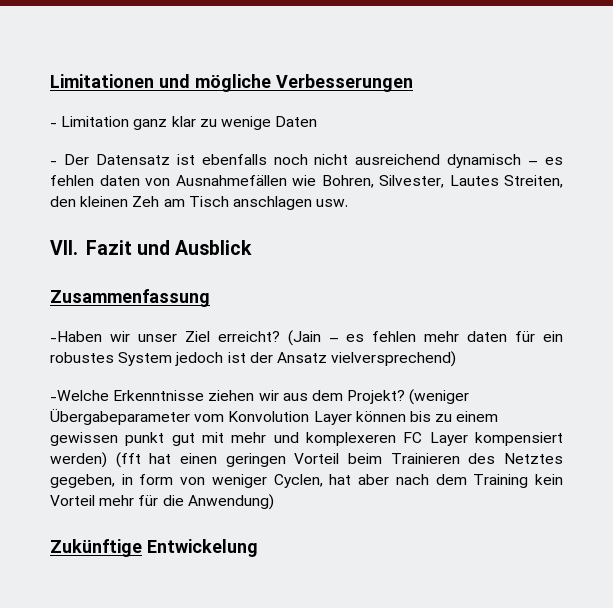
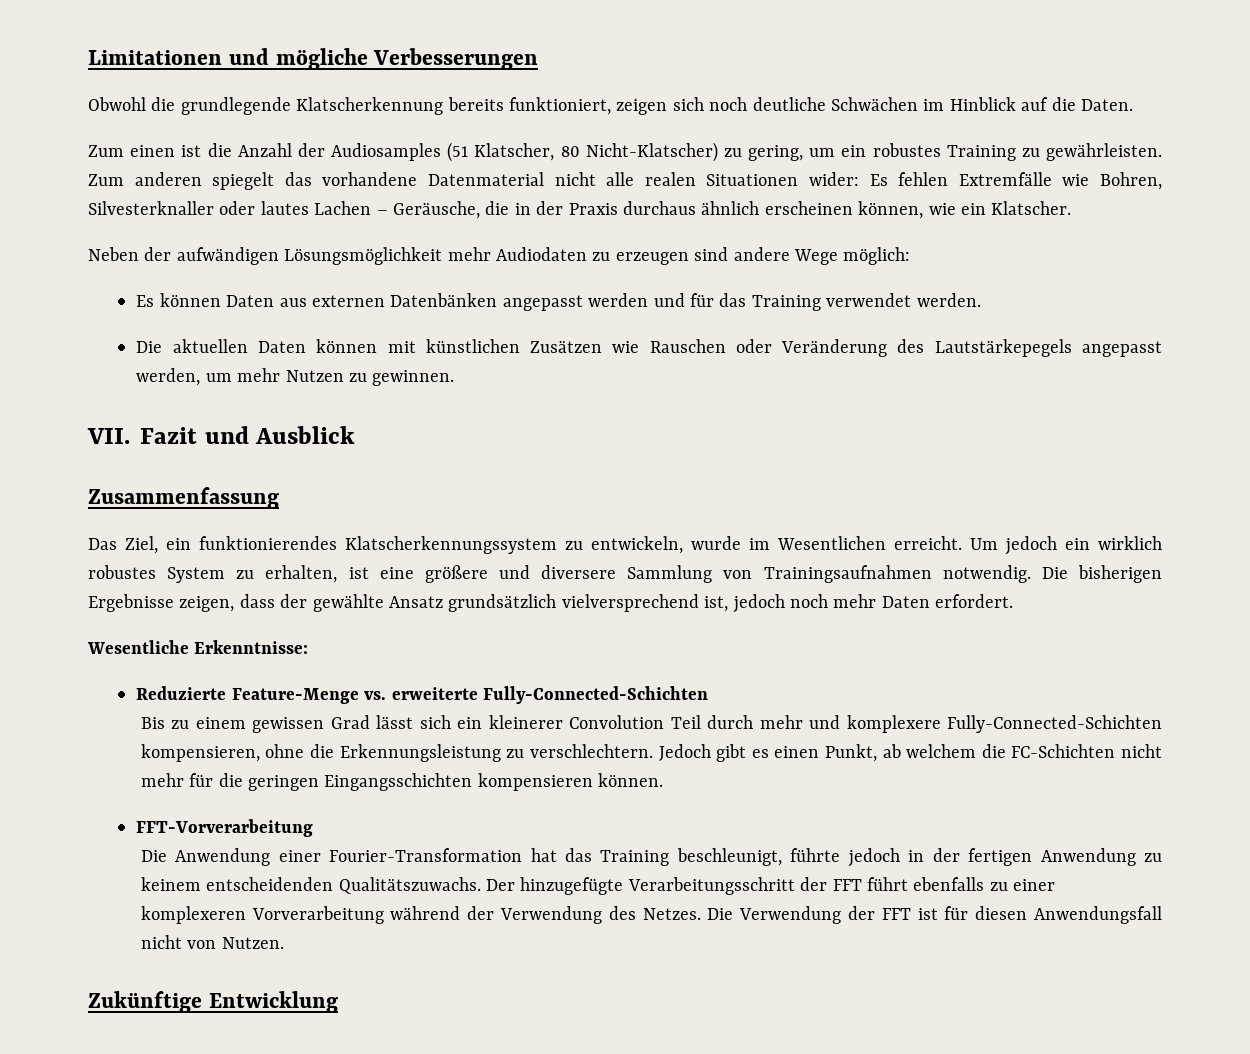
- - Limitation ganz klar zu wenige Daten
- - Der Datensatz ist ebenfalls noch nicht ausreichend dynamisch – es fehlen daten von Ausnahmefällen wie Bohren, Silvester, Lautes Streiten, den kleinen Zeh am Tisch anschlagen usw.
+ Obwohl die grundlegende Klatscherkennung bereits funktioniert, zeigen sich noch deutliche Schwächen im Hinblick auf die Daten.
+ Zum einen ist die Anzahl der Audiosamples (51 Klatscher, 80 Nicht-Klatscher) zu gering, um ein robustes Training zu gewährleisten. Zum anderen spiegelt das vorhandene Datenmaterial nicht alle realen Situationen wider: Es fehlen Extremfälle wie Bohren, Silvesterknaller oder lautes Lachen – Geräusche, die in der Praxis durchaus ähnlich erscheinen können, wie ein Klatscher.
+ Neben der aufwändigen Lösungsmöglichkeit mehr Audiodaten zu erzeugen sind andere Wege möglich:
+ Es können Daten aus externen Datenbänken angepasst werden und für das Training verwendet werden.
+ Die aktuellen Daten können mit künstlichen Zusätzen wie Rauschen oder Veränderung des Lautstärkepegels angepasst werden, um mehr Nutzen zu gewinnen.
- -Haben wir unser Ziel erreicht? (Jain – es fehlen mehr daten für ein robustes System jedoch ist der Ansatz vielversprechend)
- -Welche Erkenntnisse ziehen wir aus dem Projekt? (weniger Übergabeparameter vom Konvolution Layer können bis zu einem gewissen punkt gut mit mehr und komplexeren FC Layer kompensiert werden) (fft hat einen geringen Vorteil beim Trainieren des Netztes gegeben, in form von weniger Cyclen, hat aber nach dem Training kein Vorteil mehr für die Anwendung)
+ Das Ziel, ein funktionierendes Klatscherkennungssystem zu entwickeln, wurde im Wesentlichen erreicht. Um jedoch ein wirklich robustes System zu erhalten, ist eine größere und diversere Sammlung von Trainingsaufnahmen notwendig. Die bisherigen Ergebnisse zeigen, dass der gewählte Ansatz grundsätzlich vielversprechend ist, jedoch noch mehr Daten erfordert.
+ Wesentliche Erkenntnisse:
+ Reduzierte Feature-Menge vs. erweiterte Fully-Connected-Schichten
+ Bis zu einem gewissen Grad lässt sich ein kleinerer Convolution Teil durch mehr und komplexere Fully-Connected-Schichten kompensieren, ohne die Erkennungsleistung zu verschlechtern. Jedoch gibt es einen Punkt, ab welchem die FC-Schichten nicht mehr für die geringen Eingangsschichten kompensieren können.
+ FFT-Vorverarbeitung
+ Die Anwendung einer Fourier-Transformation hat das Training beschleunigt, führte jedoch in der fertigen Anwendung zu keinem entscheidenden Qualitätszuwachs. Der hinzugefügte Verarbeitungsschritt der FFT führt ebenfalls zu einer komplexeren Vorverarbeitung während der Verwendung des Netzes. Die Verwendung der FFT ist für diesen Anwendungsfall nicht von Nutzen.
- Zukünftige Entwickelung
+ Zukünftige Entwicklung

